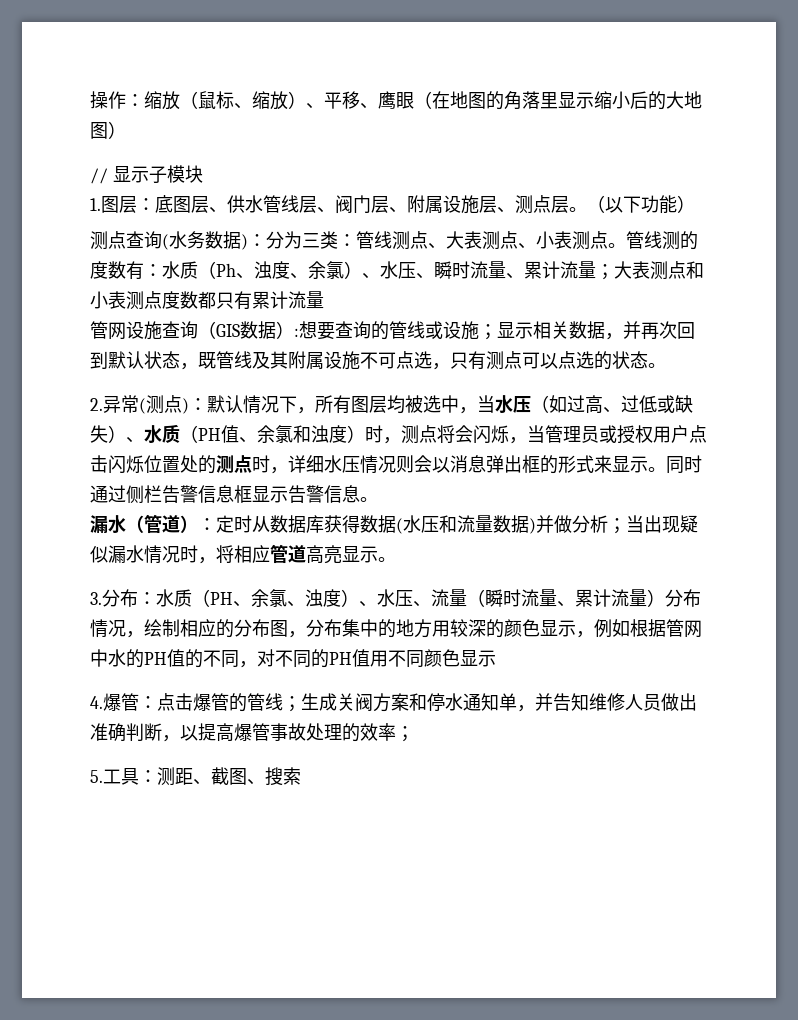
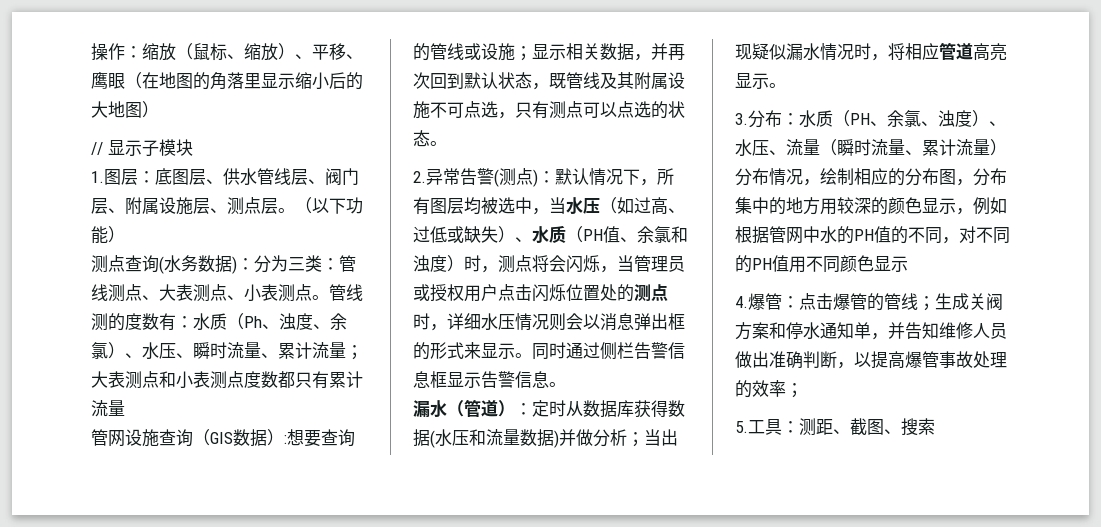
- 2.异常(测点)：默认情况下，所有图层均被选中，当水压（如过高、过低或缺失）、水质（PH值、余氯和浊度）时，测点将会闪烁，当管理员或授权用户点击闪烁位置处的测点时，详细水压情况则会以消息弹出框的形式来显示。
+ 2.异常告警(测点)：默认情况下，所有图层均被选中，当水压（如过高、过低或缺失）、水质（PH值、余氯和浊度）时，测点将会闪烁，当管理员或授权用户点击闪烁位置处的测点时，详细水压情况则会以消息弹出框的形式来显示。

